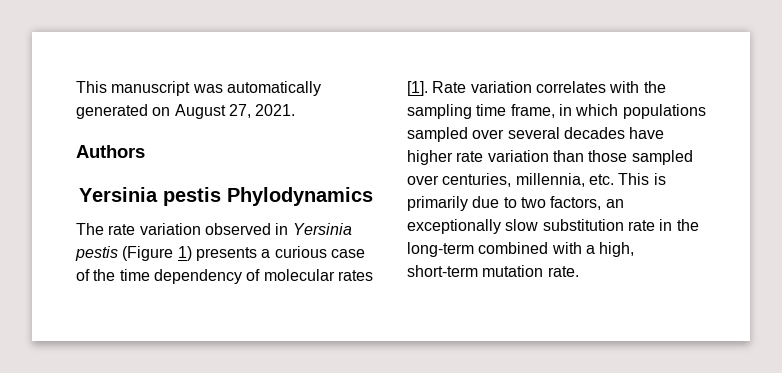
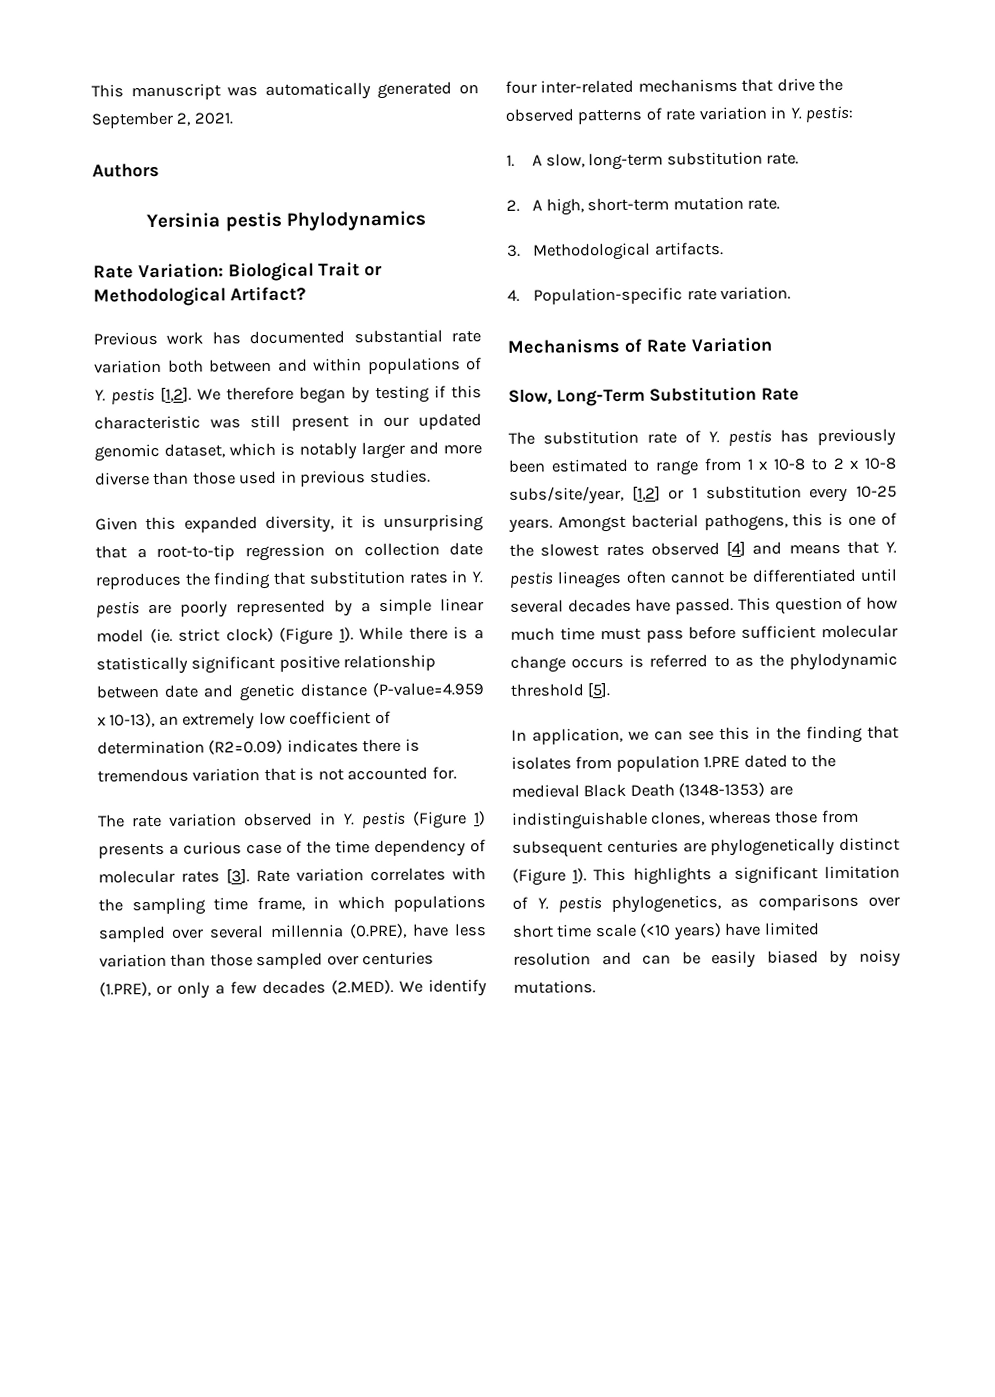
- This manuscript was automatically generated on August 27, 2021.
+ This manuscript was automatically generated on September 2, 2021.
+ Rate Variation: Biological Trait or Methodological Artifact?
+ Previous work has documented substantial rate variation both between and within populations of Y. pestis [1,2]. We therefore began by testing if this characteristic was still present in our updated genomic dataset, which is notably larger and more diverse than those used in previous studies.
+ Given this expanded diversity, it is unsurprising that a root-to-tip regression on collection date reproduces the finding that substitution rates in Y. pestis are poorly represented by a simple linear model (ie. strict clock) (Figure 1). While there is a statistically significant positive relationship between date and genetic distance (P-value=4.959 x 10-13), an extremely low coefficient of determination (R2=0.09) indicates there is tremendous variation that is not accounted for.
- The rate variation observed in Yersinia pestis (Figure 1) presents a curious case of the time dependency of molecular rates [1].
+ The rate variation observed in Y. pestis (Figure 1) presents a curious case of the time dependency of molecular rates [3].
- Rate variation correlates with the sampling time frame, in which populations sampled over several decades have higher rate variation than those sampled over centuries, millennia, etc. This is primarily due to two factors, an exceptionally slow substitution rate in the long-term combined with a high, short-term mutation rate.
+ Rate variation correlates with the sampling time frame, in which populations sampled over several millennia (0.PRE), have less variation than those sampled over centuries (1.PRE), or only a few decades (2.MED). We identify four inter-related mechanisms that drive the observed patterns of rate variation in Y. pestis:
+ 1. A slow, long-term substitution rate.
+ 2. A high, short-term mutation rate.
+ 3. Methodological artifacts.
+ 4. Population-specific rate variation.
+ Mechanisms of Rate Variation
+ Slow, Long-Term Substitution Rate
+ The substitution rate of Y. pestis has previously been estimated to range from 1 x 10-8 to 2 x 10-8 subs/site/year, [1,2] or 1 substitution every 10-25 years. Amongst bacterial pathogens, this is one of the slowest rates observed [4] and means that Y. pestis lineages often cannot be differentiated until several decades have passed. This question of how much time must pass before sufficient molecular change occurs is referred to as the phylodynamic threshold [5].
+ In application, we can see this in the finding that isolates from population 1.PRE dated to the medieval Black Death (1348-1353) are indistinguishable clones, whereas those from subsequent centuries are phylogenetically distinct (Figure 1). This highlights a significant limitation of Y. pestis phylogenetics, as comparisons over short time scale (<10 years) have limited resolution and can be easily biased by noisy mutations.

